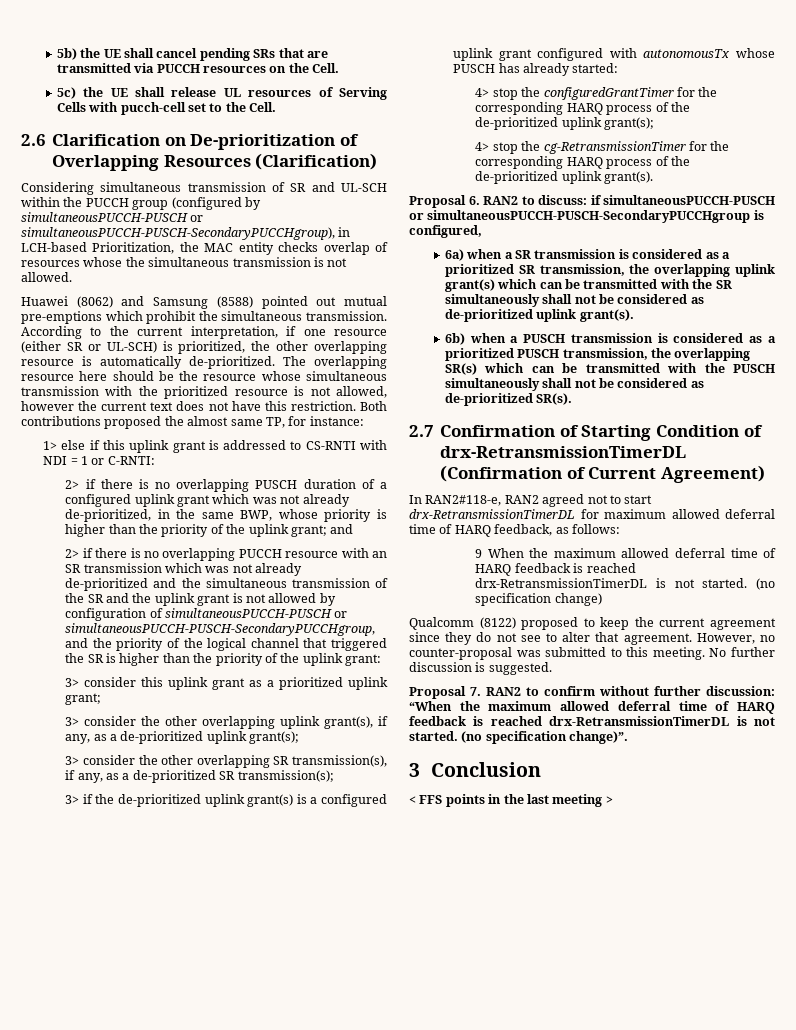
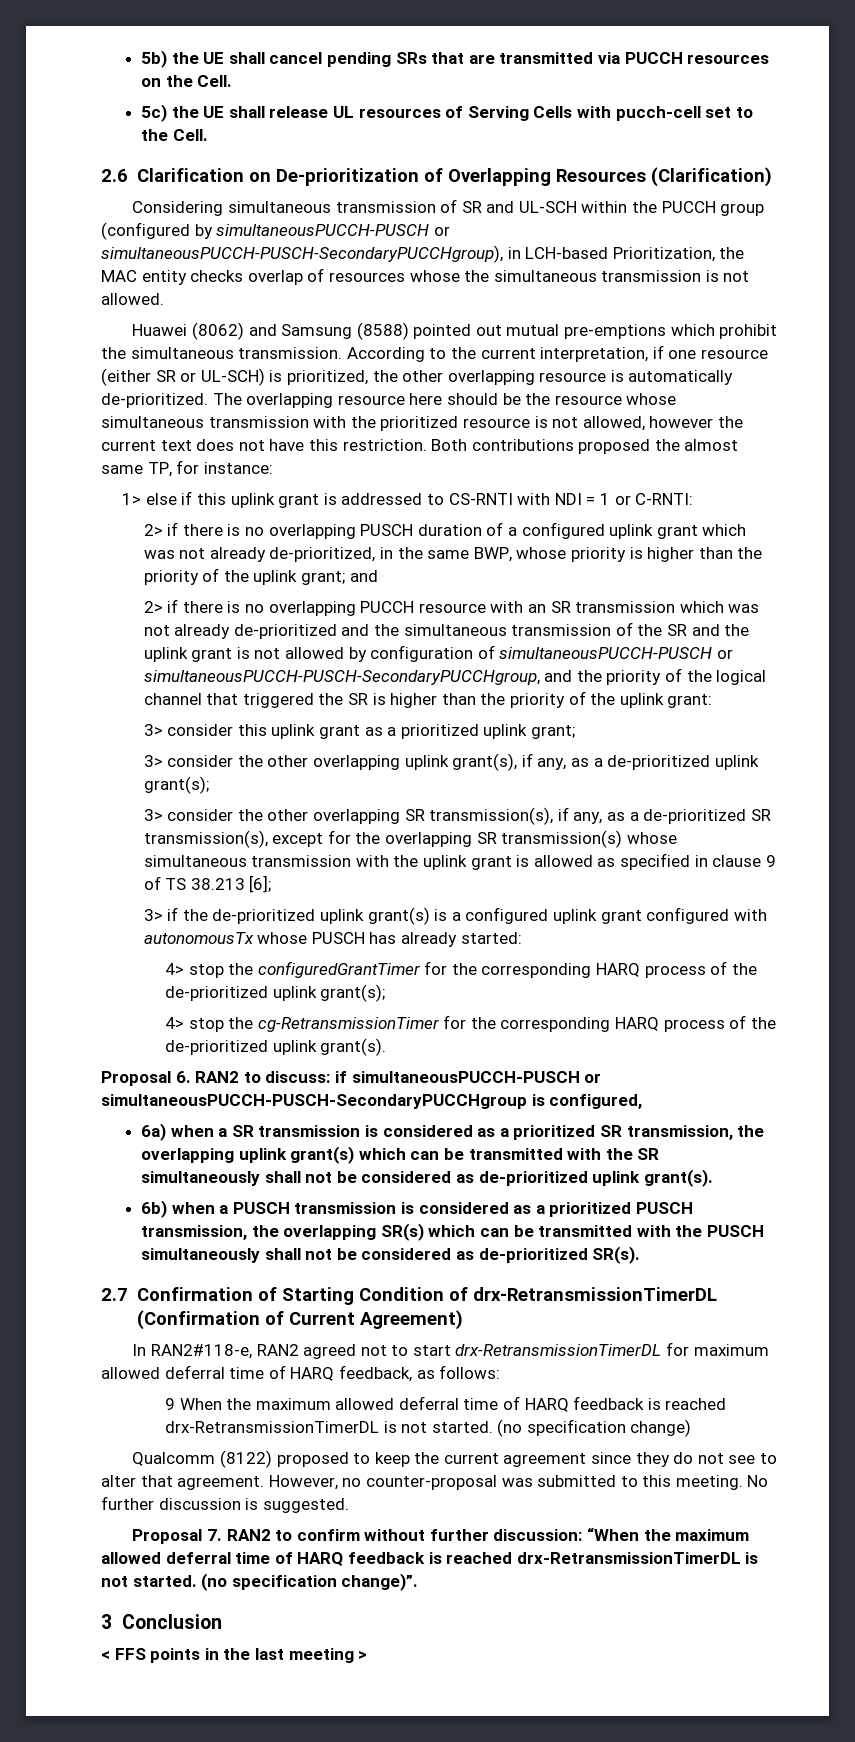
- 3> consider the other overlapping SR transmission(s), if any, as a de-prioritized SR transmission(s);
+ 3> consider the other overlapping SR transmission(s), if any, as a de-prioritized SR transmission(s), except for the overlapping SR transmission(s) whose simultaneous transmission with the uplink grant is allowed as specified in clause 9 of TS 38.213 [6];

